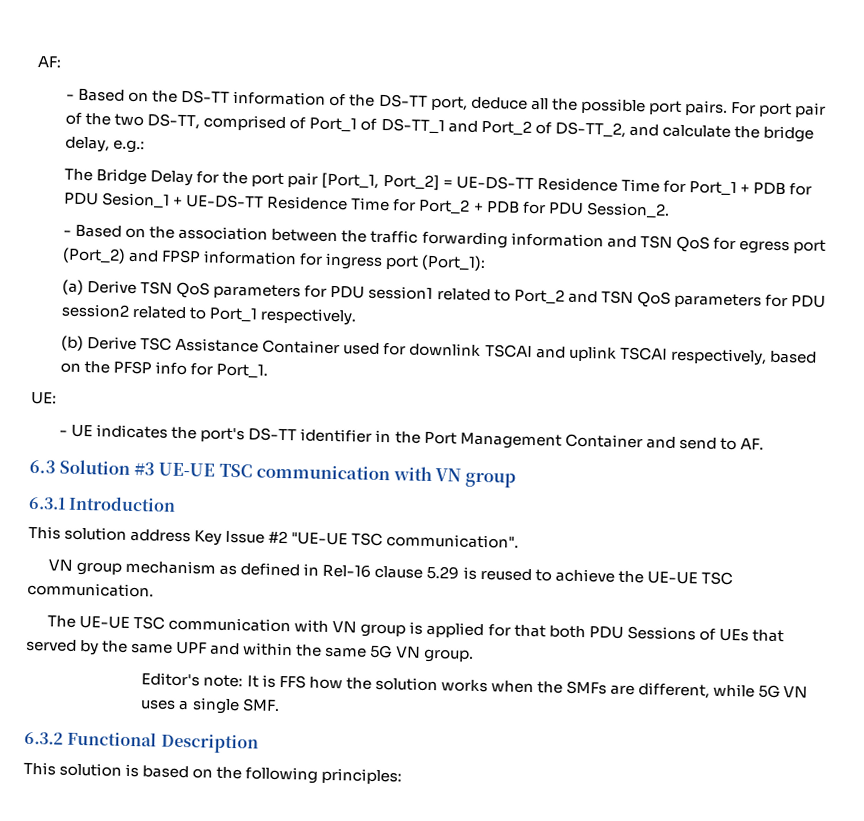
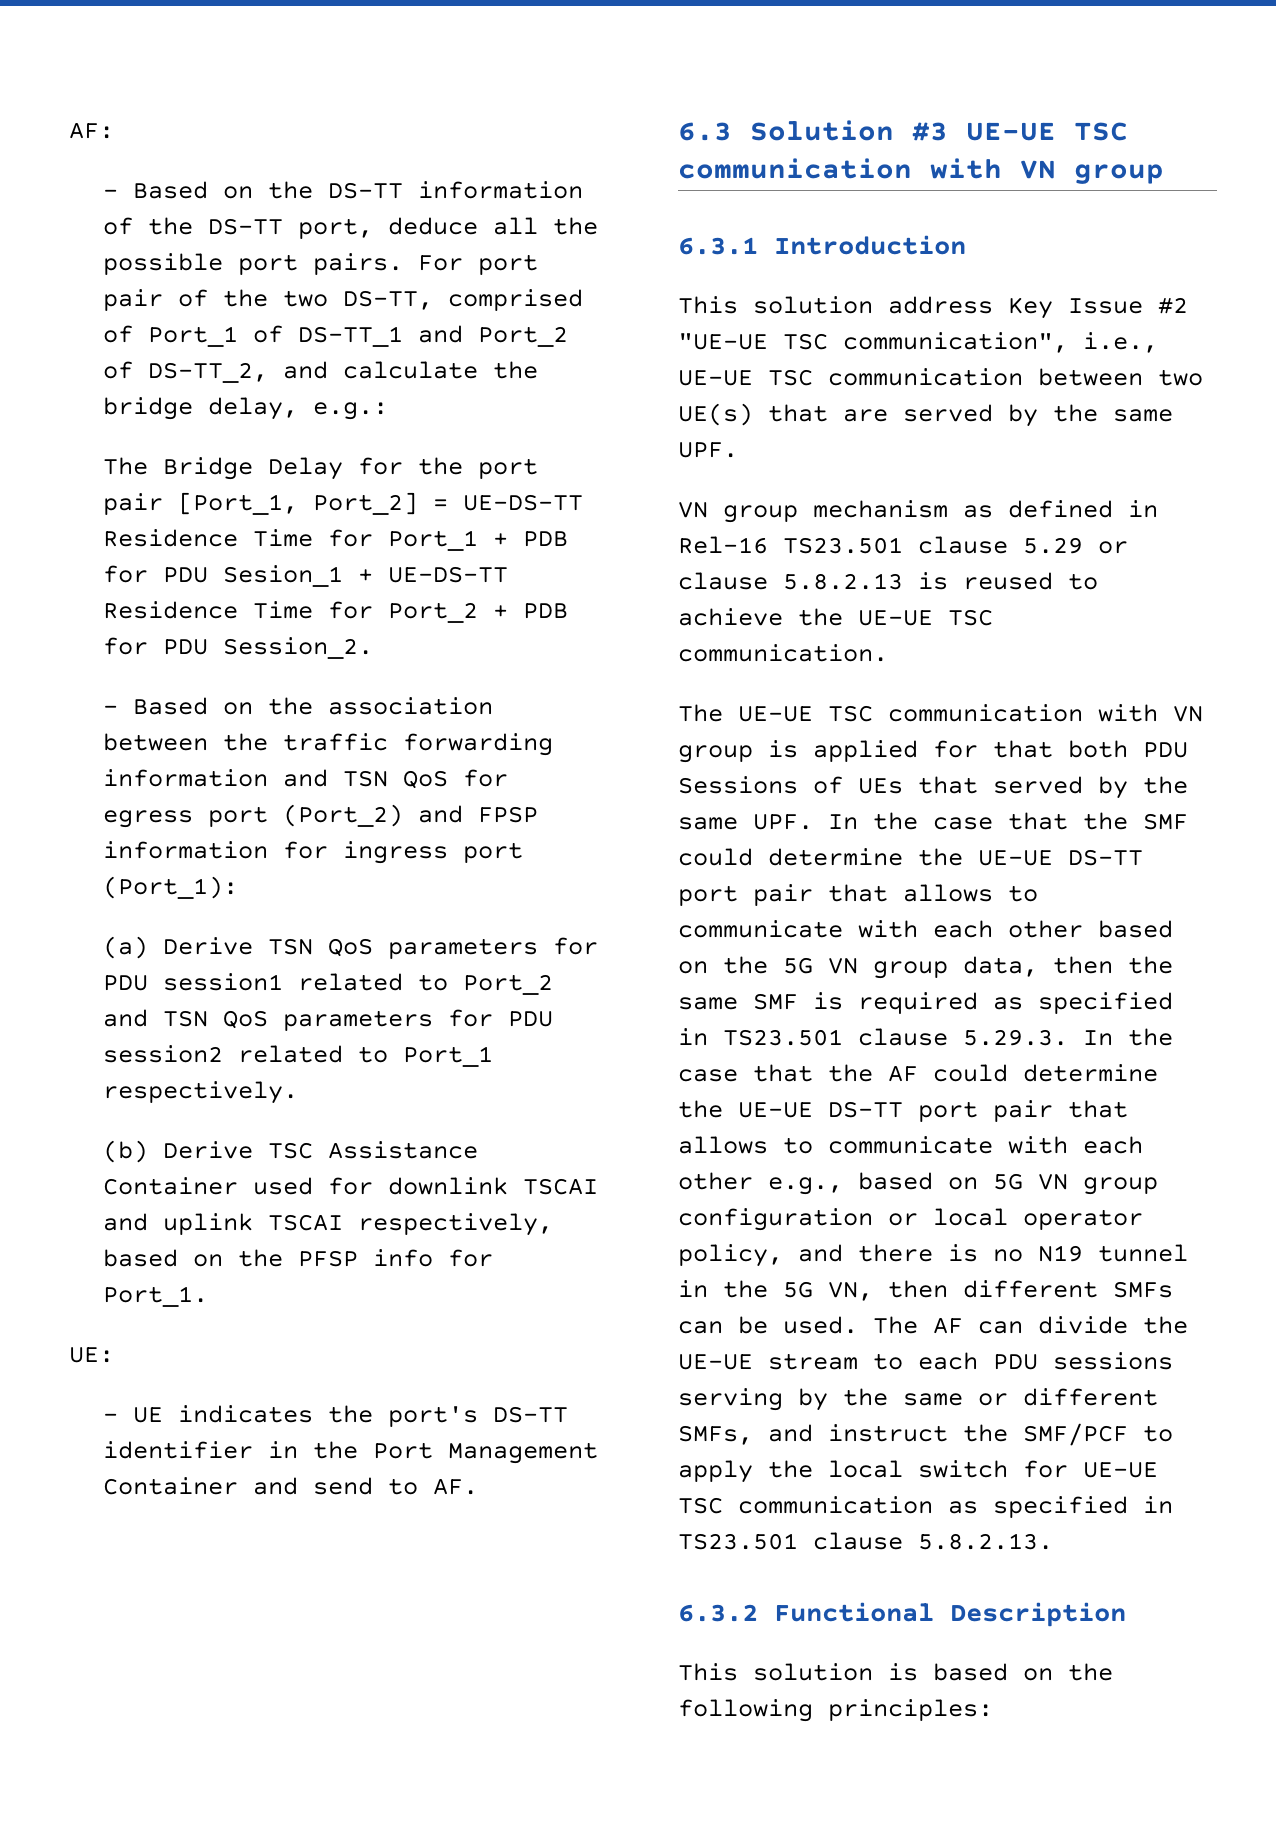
- This solution address Key Issue #2 "UE-UE TSC communication".
+ This solution address Key Issue #2 "UE-UE TSC communication", i.e., UE-UE TSC communication between two UE(s) that are served by the same UPF.
- VN group mechanism as defined in Rel-16 clause 5.29 is reused to achieve the UE-UE TSC communication.
+ VN group mechanism as defined in Rel-16 TS23.501 clause 5.29 or clause 5.8.2.13 is reused to achieve the UE-UE TSC communication.
- The UE-UE TSC communication with VN group is applied for that both PDU Sessions of UEs that served by the same UPF and within the same 5G VN group.
- Editor's note: It is FFS how the solution works when the SMFs are different, while 5G VN uses a single SMF.
+ The UE-UE TSC communication with VN group is applied for that both PDU Sessions of UEs that served by the same UPF. In the case that the SMF could determine the UE-UE DS-TT port pair that allows to communicate with each other based on the 5G VN group data, then the same SMF is required as specified in TS23.501 clause 5.29.3. In the case that the AF could determine the UE-UE DS-TT port pair that allows to communicate with each other e.g., based on 5G VN group configuration or local operator policy, and there is no N19 tunnel in the 5G VN, then different SMFs can be used. The AF can divide the UE-UE stream to each PDU sessions serving by the same or different SMFs, and instruct the SMF/PCF to apply the local switch for UE-UE TSC communication as specified in TS23.501 clause 5.8.2.13.

